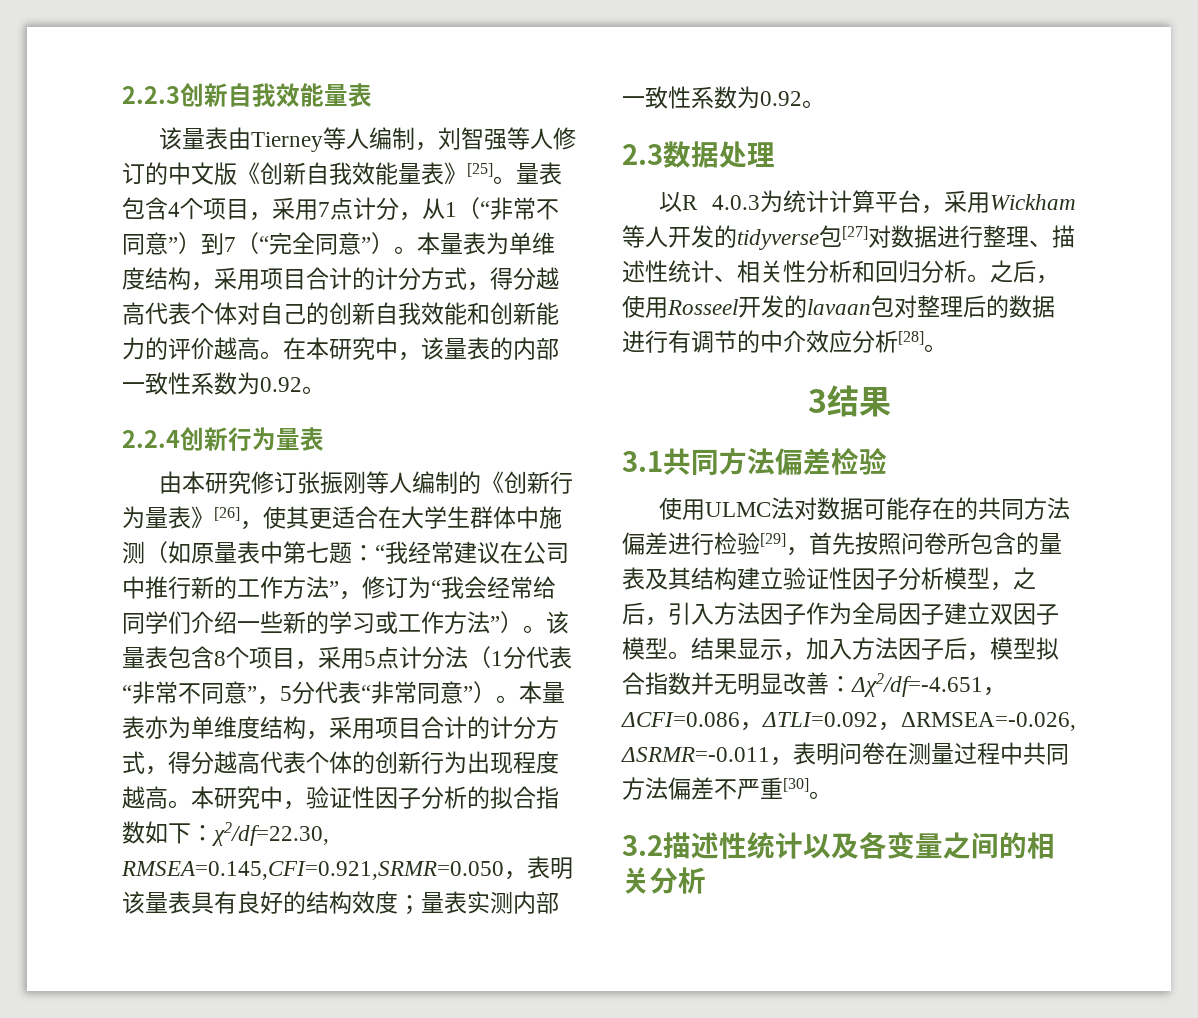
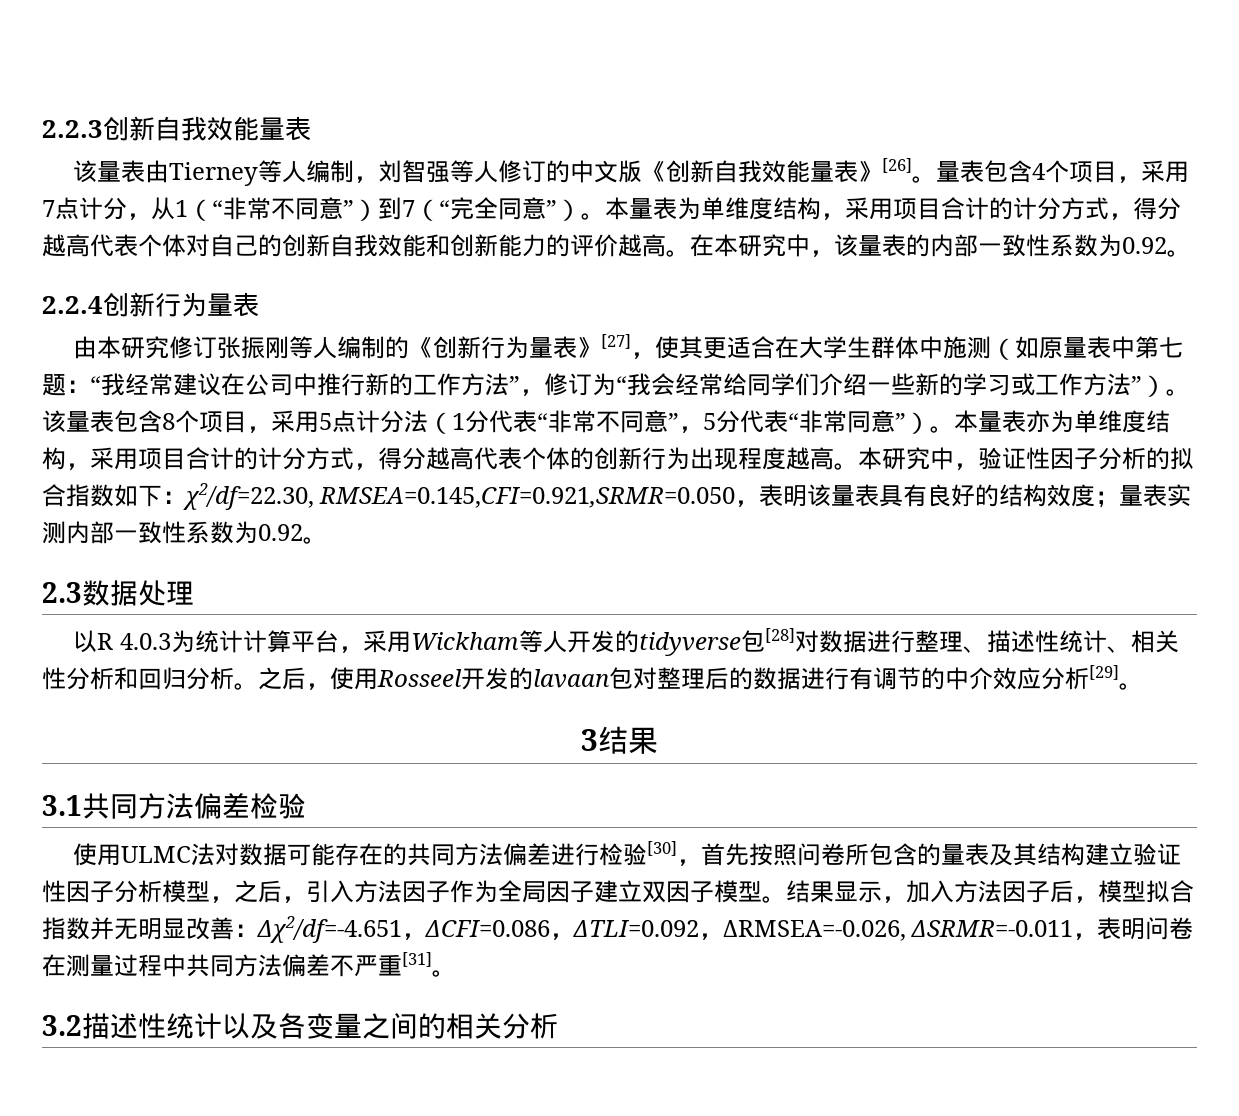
- 该量表由Tierney等人编制，刘智强等人修订的中文版《创新自我效能量表》[25]。
+ 该量表由Tierney等人编制，刘智强等人修订的中文版《创新自我效能量表》[26]。
- 由本研究修订张振刚等人编制的《创新行为量表》[26]，使其更适合在大学生群体中施测（如原量表中第七题：“我经常建议在公司中推行新的工作方法”，修订为“我会经常给同学们介绍一些新的学习或工作方法”）。
+ 由本研究修订张振刚等人编制的《创新行为量表》[27]，使其更适合在大学生群体中施测（如原量表中第七题：“我经常建议在公司中推行新的工作方法”，修订为“我会经常给同学们介绍一些新的学习或工作方法”）。
- 以R 4.0.3为统计计算平台，采用Wickham等人开发的tidyverse包[27]对数据进行整理、描述性统计、相关性分析和回归分析。
+ 以R 4.0.3为统计计算平台，采用Wickham等人开发的tidyverse包[28]对数据进行整理、描述性统计、相关性分析和回归分析。
- 之后，使用Rosseel开发的lavaan包对整理后的数据进行有调节的中介效应分析[28]。
+ 之后，使用Rosseel开发的lavaan包对整理后的数据进行有调节的中介效应分析[29]。
- 使用ULMC法对数据可能存在的共同方法偏差进行检验[29]，首先按照问卷所包含的量表及其结构建立验证性因子分析模型，之后，引入方法因子作为全局因子建立双因子模型。
+ 使用ULMC法对数据可能存在的共同方法偏差进行检验[30]，首先按照问卷所包含的量表及其结构建立验证性因子分析模型，之后，引入方法因子作为全局因子建立双因子模型。
- 结果显示，加入方法因子后，模型拟合指数并无明显改善：Δχ2/df=-4.651，ΔCFI=0.086，ΔTLI=0.092，ΔRMSEA=-0.026, ΔSRMR=-0.011，表明问卷在测量过程中共同方法偏差不严重[30]。
+ 结果显示，加入方法因子后，模型拟合指数并无明显改善：Δχ2/df=-4.651，ΔCFI=0.086，ΔTLI=0.092，ΔRMSEA=-0.026, ΔSRMR=-0.011，表明问卷在测量过程中共同方法偏差不严重[31]。

